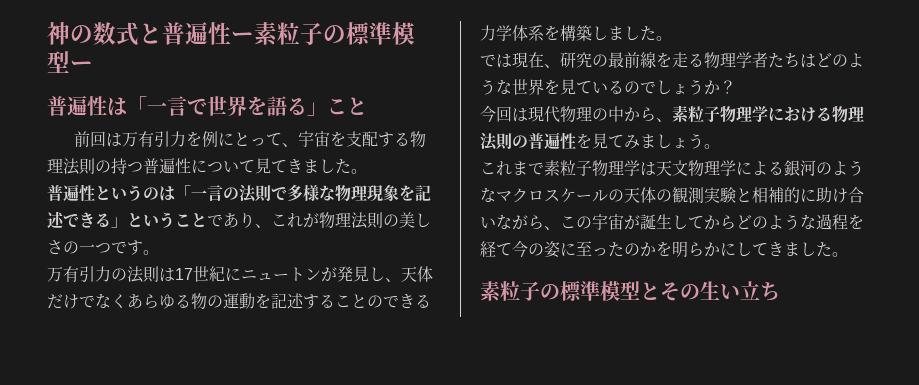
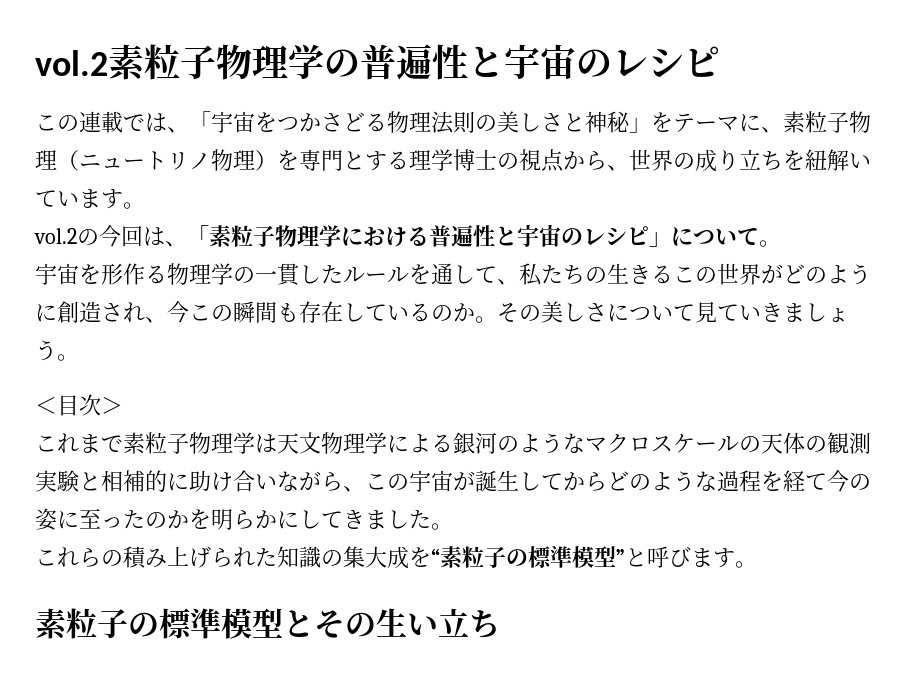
- 神の数式と普遍性ー素粒子の標準模型ー
- 普遍性は「一言で世界を語る」こと
- 前回は万有引力を例にとって、宇宙を支配する物理法則の持つ普遍性について見てきました。
- 普遍性というのは「一言の法則で多様な物理現象を記述できる」ということであり、これが物理法則の美しさの一つです。
- 万有引力の法則は17世紀にニュートンが発見し、天体だけでなくあらゆる物の運動を記述することのできる力学体系を構築しました。
- では現在、研究の最前線を走る物理学者たちはどのような世界を見ているのでしょうか？
- 今回は現代物理の中から、素粒子物理学における物理法則の普遍性を見てみましょう。
+ vol.2素粒子物理学の普遍性と宇宙のレシピ
+ この連載では、「宇宙をつかさどる物理法則の美しさと神秘」をテーマに、素粒子物理（ニュートリノ物理）を専門とする理学博士の視点から、世界の成り立ちを紐解いています。
+ vol.2の今回は、「素粒子物理学における普遍性と宇宙のレシピ」について。
+ 宇宙を形作る物理学の一貫したルールを通して、私たちの生きるこの世界がどのように創造され、今この瞬間も存在しているのか。その美しさについて見ていきましょう。
+ ＜目次＞
+ これらの積み上げられた知識の集大成を“素粒子の標準模型”と呼びます。

